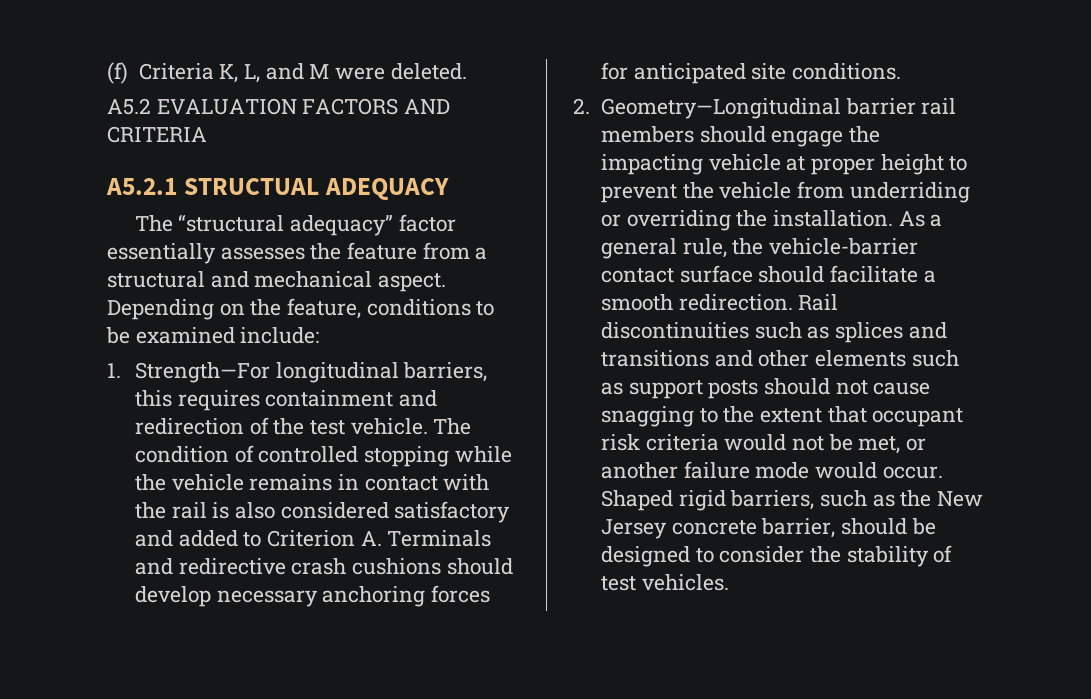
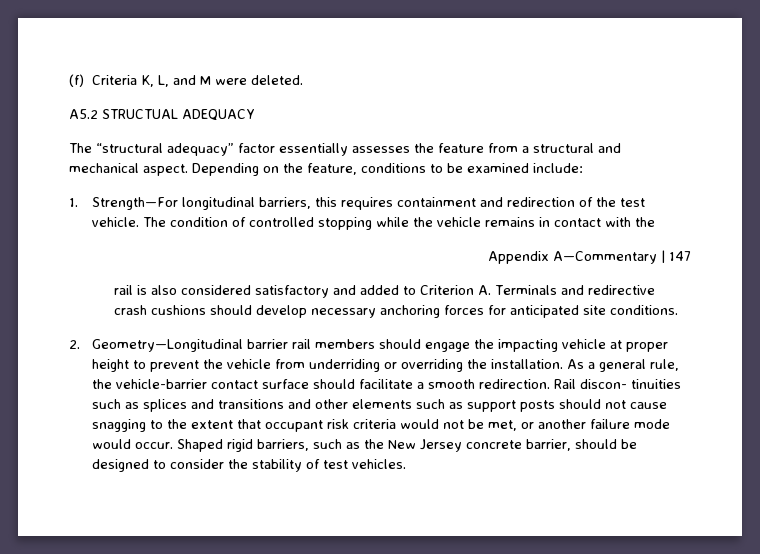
- A5.2 EVALUATION FACTORS AND CRITERIA
- A5.2.1 STRUCTUAL ADEQUACY
+ A5.2 STRUCTUAL ADEQUACY
- The condition of controlled stopping while the vehicle remains in contact with the rail is also considered satisfactory and added to Criterion A. Terminals and redirective crash cushions should develop necessary anchoring forces for anticipated site conditions.
+ The condition of controlled stopping while the vehicle remains in contact with the
+ Appendix A—Commentary | 147
+ rail is also considered satisfactory and added to Criterion A. Terminals and redirective crash cushions should develop necessary anchoring forces for anticipated site conditions.
- Rail discontinuities such as splices and transitions and other elements such as support posts should not cause snagging to the extent that occupant risk criteria would not be met, or another failure mode would occur.
+ Rail discon- tinuities such as splices and transitions and other elements such as support posts should not cause snagging to the extent that occupant risk criteria would not be met, or another failure mode would occur.

